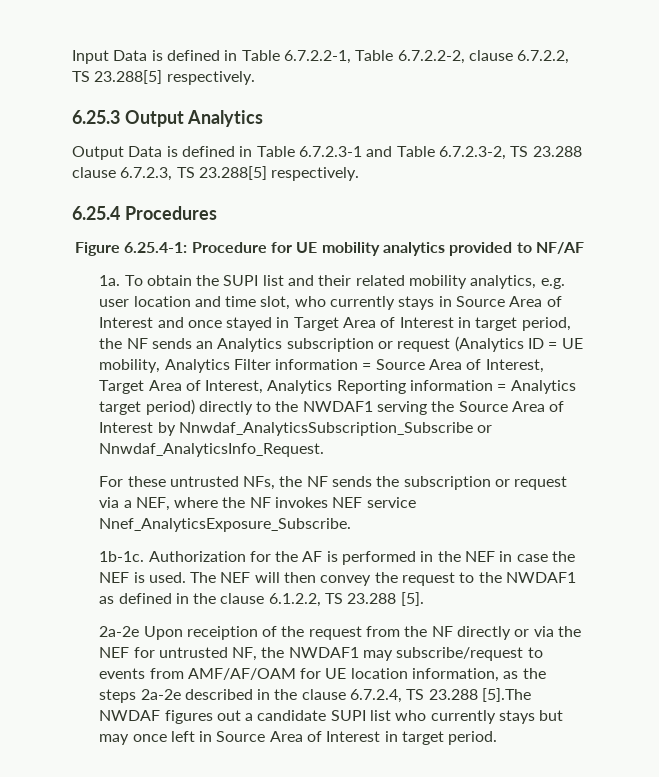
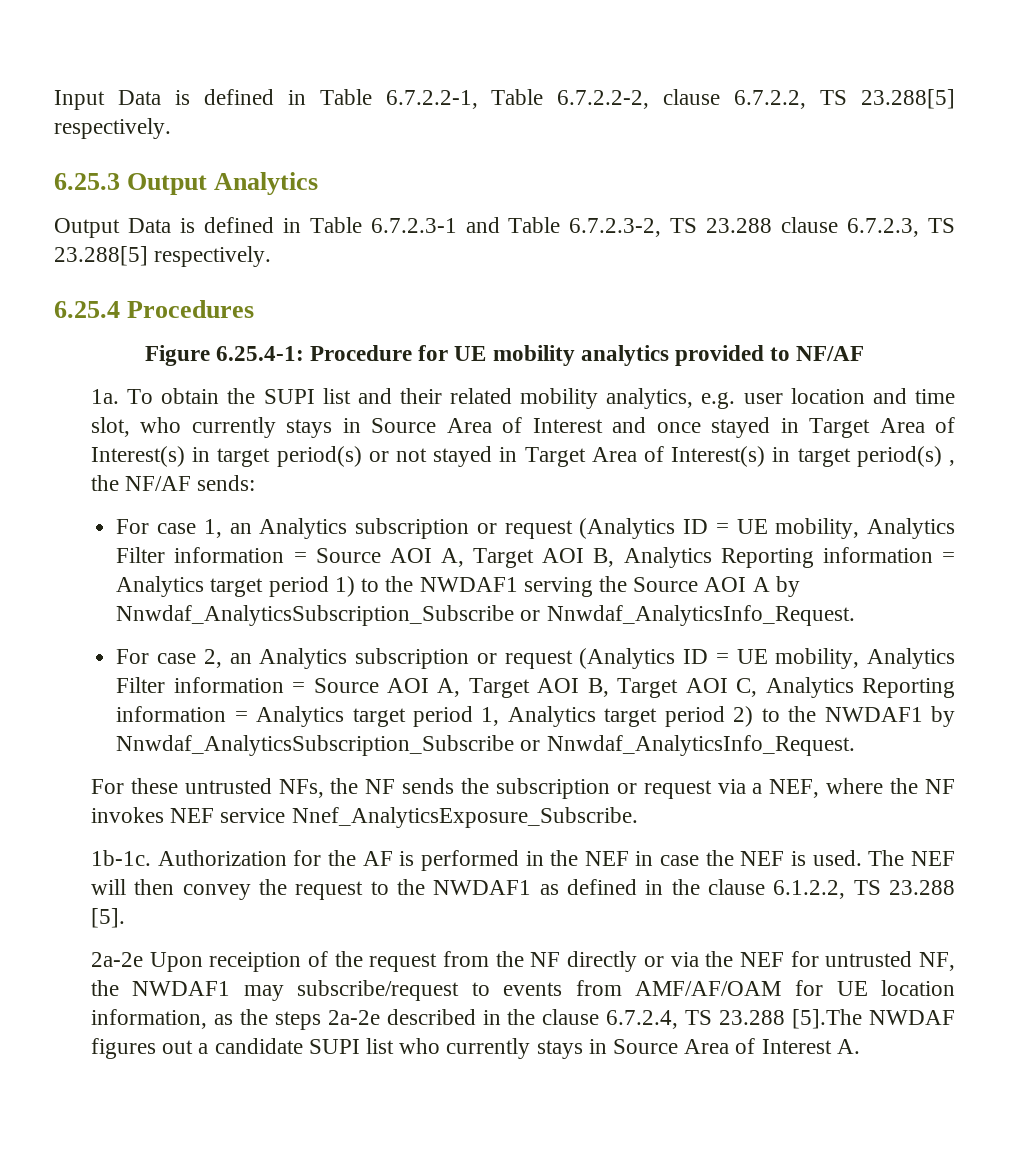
- To obtain the SUPI list and their related mobility analytics, e.g. user location and time slot, who currently stays in Source Area of Interest and once stayed in Target Area of Interest in target period, the NF sends an Analytics subscription or request (Analytics ID = UE mobility, Analytics Filter information = Source Area of Interest, Target Area of Interest, Analytics Reporting information = Analytics target period) directly to the NWDAF1 serving the Source Area of Interest by Nnwdaf_AnalyticsSubscription_Subscribe or Nnwdaf_AnalyticsInfo_Request.
+ To obtain the SUPI list and their related mobility analytics, e.g. user location and time slot, who currently stays in Source Area of Interest and once stayed in Target Area of Interest(s) in target period(s) or not stayed in Target Area of Interest(s) in target period(s) , the NF/AF sends:
+ For case 1, an Analytics subscription or request (Analytics ID = UE mobility, Analytics Filter information = Source AOI A, Target AOI B, Analytics Reporting information = Analytics target period 1) to the NWDAF1 serving the Source AOI A by Nnwdaf_AnalyticsSubscription_Subscribe or Nnwdaf_AnalyticsInfo_Request.
+ For case 2, an Analytics subscription or request (Analytics ID = UE mobility, Analytics Filter information = Source AOI A, Target AOI B, Target AOI C, Analytics Reporting information = Analytics target period 1, Analytics target period 2) to the NWDAF1 by Nnwdaf_AnalyticsSubscription_Subscribe or Nnwdaf_AnalyticsInfo_Request.
- 2a-2e Upon receiption of the request from the NF directly or via the NEF for untrusted NF, the NWDAF1 may subscribe/request to events from AMF/AF/OAM for UE location information, as the steps 2a-2e described in the clause 6.7.2.4, TS 23.288 [5].The NWDAF figures out a candidate SUPI list who currently stays but may once left in Source Area of Interest in target period.
+ 2a-2e Upon receiption of the request from the NF directly or via the NEF for untrusted NF, the NWDAF1 may subscribe/request to events from AMF/AF/OAM for UE location information, as the steps 2a-2e described in the clause 6.7.2.4, TS 23.288 [5].The NWDAF figures out a candidate SUPI list who currently stays in Source Area of Interest A.

